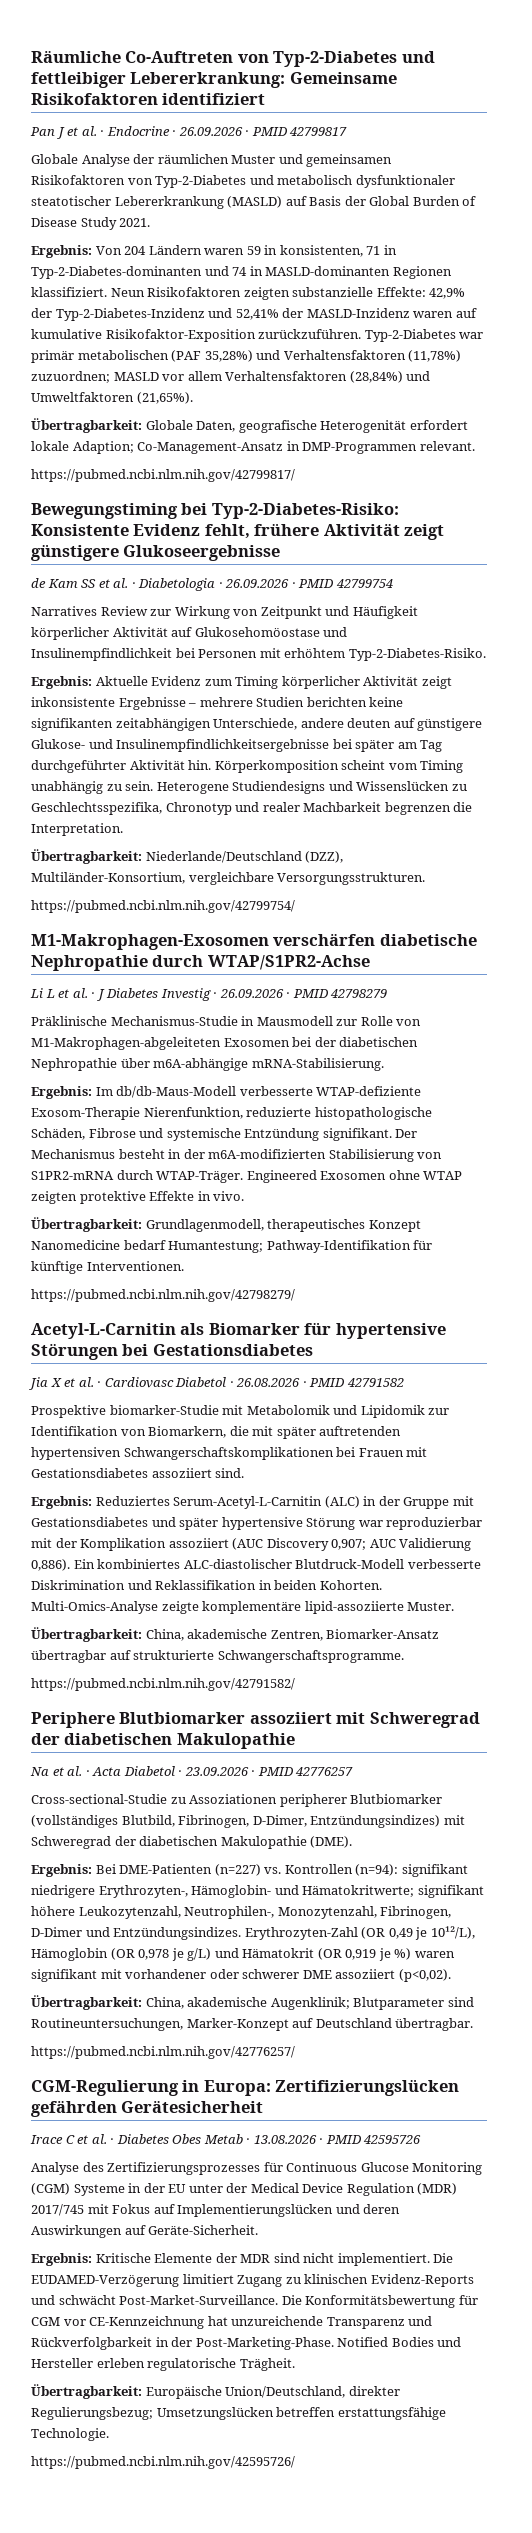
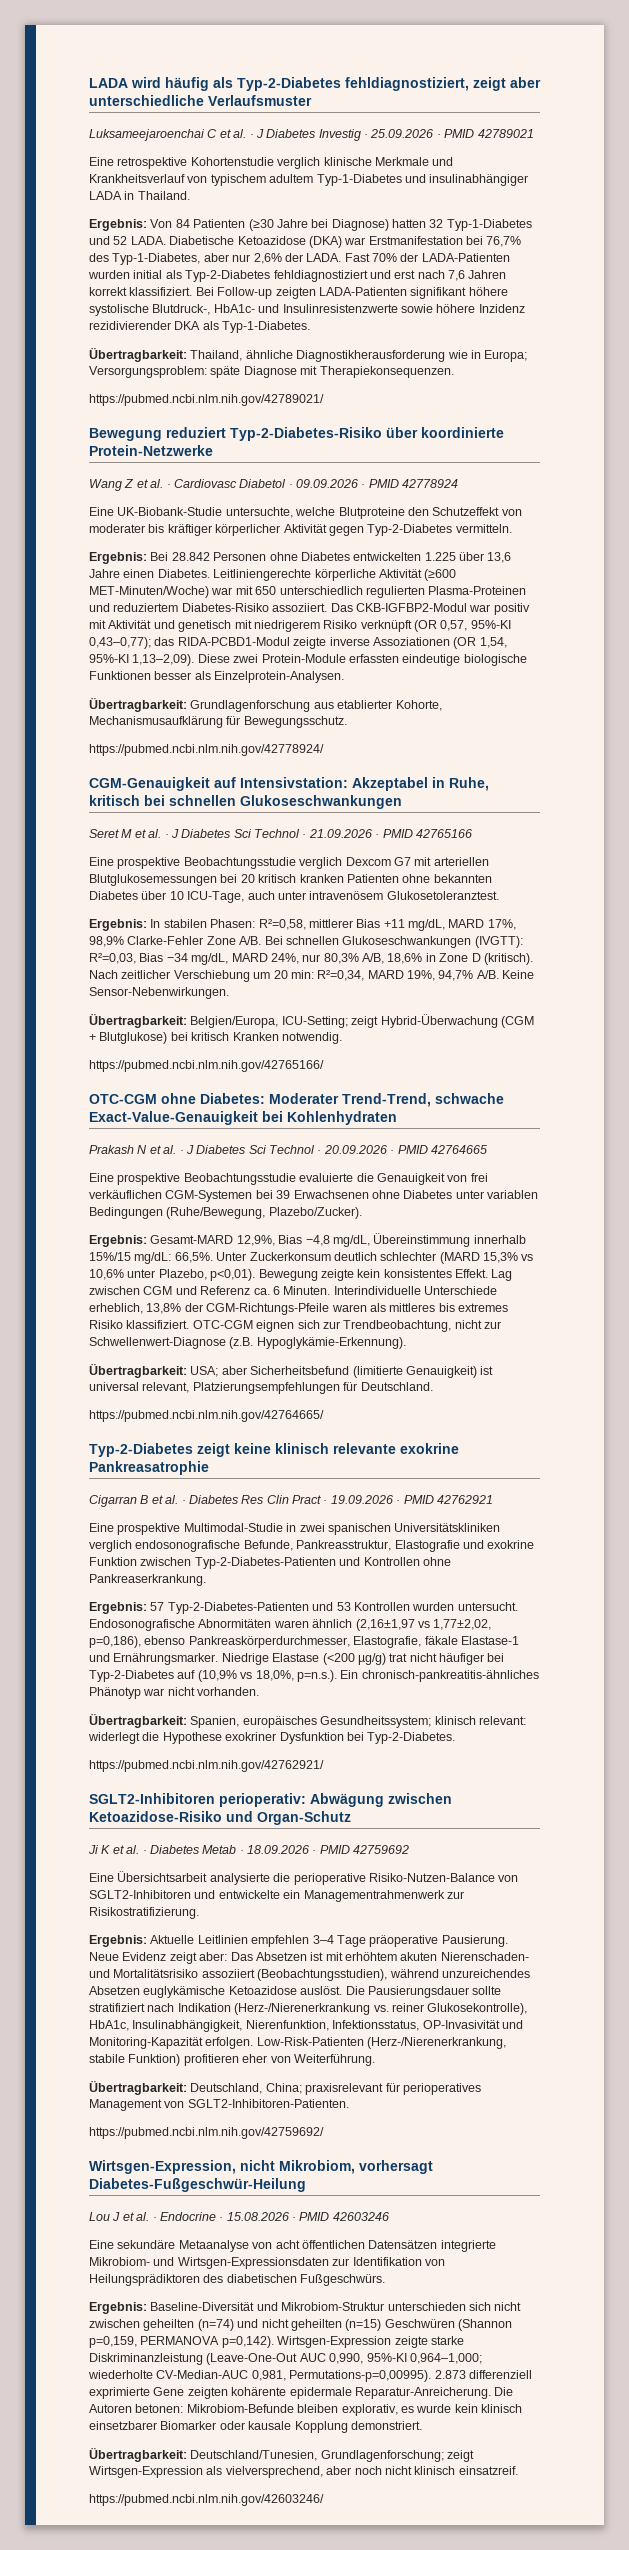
- Räumliche Co-Auftreten von Typ-2-Diabetes und fettleibiger Lebererkrankung: Gemeinsame Risikofaktoren identifiziert
- Pan J et al. · Endocrine · 26.09.2026 · PMID 42799817
- Globale Analyse der räumlichen Muster und gemeinsamen Risikofaktoren von Typ-2-Diabetes und metabolisch dysfunktionaler steatotischer Lebererkrankung (MASLD) auf Basis der Global Burden of Disease Study 2021.
- Ergebnis: Von 204 Ländern waren 59 in konsistenten, 71 in Typ-2-Diabetes-dominanten und 74 in MASLD-dominanten Regionen klassifiziert. Neun Risikofaktoren zeigten substanzielle Effekte: 42,9% der Typ-2-Diabetes-Inzidenz und 52,41% der MASLD-Inzidenz waren auf kumulative Risikofaktor-Exposition zurückzuführen. Typ-2-Diabetes war primär metabolischen (PAF 35,28%) und Verhaltensfaktoren (11,78%) zuzuordnen; MASLD vor allem Verhaltensfaktoren (28,84%) und Umweltfaktoren (21,65%).
- Übertragbarkeit: Globale Daten, geografische Heterogenität erfordert lokale Adaption; Co-Management-Ansatz in DMP-Programmen relevant.
- https://pubmed.ncbi.nlm.nih.gov/42799817/
- Bewegungstiming bei Typ-2-Diabetes-Risiko: Konsistente Evidenz fehlt, frühere Aktivität zeigt günstigere Glukoseergebnisse
- de Kam SS et al. · Diabetologia · 26.09.2026 · PMID 42799754
- Narratives Review zur Wirkung von Zeitpunkt und Häufigkeit körperlicher Aktivität auf Glukosehomöostase und Insulinempfindlichkeit bei Personen mit erhöhtem Typ-2-Diabetes-Risiko.
- Ergebnis: Aktuelle Evidenz zum Timing körperlicher Aktivität zeigt inkonsistente Ergebnisse – mehrere Studien berichten keine signifikanten zeitabhängigen Unterschiede, andere deuten auf günstigere Glukose- und Insulinempfindlichkeitsergebnisse bei später am Tag durchgeführter Aktivität hin. Körperkomposition scheint vom Timing unabhängig zu sein. Heterogene Studiendesigns und Wissenslücken zu Geschlechtsspezifika, Chronotyp und realer Machbarkeit begrenzen die Interpretation.
- Übertragbarkeit: Niederlande/Deutschland (DZZ), Multiländer-Konsortium, vergleichbare Versorgungsstrukturen.
- https://pubmed.ncbi.nlm.nih.gov/42799754/
- M1-Makrophagen-Exosomen verschärfen diabetische Nephropathie durch WTAP/S1PR2-Achse
- Li L et al. · J Diabetes Investig · 26.09.2026 · PMID 42798279
- Präklinische Mechanismus-Studie in Mausmodell zur Rolle von M1-Makrophagen-abgeleiteten Exosomen bei der diabetischen Nephropathie über m6A-abhängige mRNA-Stabilisierung.
- Ergebnis: Im db/db-Maus-Modell verbesserte WTAP-defiziente Exosom-Therapie Nierenfunktion, reduzierte histopathologische Schäden, Fibrose und systemische Entzündung signifikant. Der Mechanismus besteht in der m6A-modifizierten Stabilisierung von S1PR2-mRNA durch WTAP-Träger. Engineered Exosomen ohne WTAP zeigten protektive Effekte in vivo.
- Übertragbarkeit: Grundlagenmodell, therapeutisches Konzept Nanomedicine bedarf Humantestung; Pathway-Identifikation für künftige Interventionen.
- https://pubmed.ncbi.nlm.nih.gov/42798279/
- Acetyl-L-Carnitin als Biomarker für hypertensive Störungen bei Gestationsdiabetes
- Jia X et al. · Cardiovasc Diabetol · 26.08.2026 · PMID 42791582
- Prospektive biomarker-Studie mit Metabolomik und Lipidomik zur Identifikation von Biomarkern, die mit später auftretenden hypertensiven Schwangerschaftskomplikationen bei Frauen mit Gestationsdiabetes assoziiert sind.
- Ergebnis: Reduziertes Serum-Acetyl-L-Carnitin (ALC) in der Gruppe mit Gestationsdiabetes und später hypertensive Störung war reproduzierbar mit der Komplikation assoziiert (AUC Discovery 0,907; AUC Validierung 0,886). Ein kombiniertes ALC-diastolischer Blutdruck-Modell verbesserte Diskrimination und Reklassifikation in beiden Kohorten. Multi-Omics-Analyse zeigte komplementäre lipid-assoziierte Muster.
- Übertragbarkeit: China, akademische Zentren, Biomarker-Ansatz übertragbar auf strukturierte Schwangerschaftsprogramme.
- https://pubmed.ncbi.nlm.nih.gov/42791582/
- Periphere Blutbiomarker assoziiert mit Schweregrad der diabetischen Makulopathie
- Na et al. · Acta Diabetol · 23.09.2026 · PMID 42776257
- Cross-sectional-Studie zu Assoziationen peripherer Blutbiomarker (vollständiges Blutbild, Fibrinogen, D-Dimer, Entzündungsindizes) mit Schweregrad der diabetischen Makulopathie (DME).
- Ergebnis: Bei DME-Patienten (n=227) vs. Kontrollen (n=94): signifikant niedrigere Erythrozyten-, Hämoglobin- und Hämatokritwerte; signifikant höhere Leukozytenzahl, Neutrophilen-, Monozytenzahl, Fibrinogen, D-Dimer und Entzündungsindizes. Erythrozyten-Zahl (OR 0,49 je 10¹²/L), Hämoglobin (OR 0,978 je g/L) und Hämatokrit (OR 0,919 je %) waren signifikant mit vorhandener oder schwerer DME assoziiert (p<0,02).
- Übertragbarkeit: China, akademische Augenklinik; Blutparameter sind Routineuntersuchungen, Marker-Konzept auf Deutschland übertragbar.
- https://pubmed.ncbi.nlm.nih.gov/42776257/
- CGM-Regulierung in Europa: Zertifizierungslücken gefährden Gerätesicherheit
- Irace C et al. · Diabetes Obes Metab · 13.08.2026 · PMID 42595726
- Analyse des Zertifizierungsprozesses für Continuous Glucose Monitoring (CGM) Systeme in der EU unter der Medical Device Regulation (MDR) 2017/745 mit Fokus auf Implementierungslücken und deren Auswirkungen auf Geräte-Sicherheit.
- Ergebnis: Kritische Elemente der MDR sind nicht implementiert. Die EUDAMED-Verzögerung limitiert Zugang zu klinischen Evidenz-Reports und schwächt Post-Market-Surveillance. Die Konformitätsbewertung für CGM vor CE-Kennzeichnung hat unzureichende Transparenz und Rückverfolgbarkeit in der Post-Marketing-Phase. Notified Bodies und Hersteller erleben regulatorische Trägheit.
- Übertragbarkeit: Europäische Union/Deutschland, direkter Regulierungsbezug; Umsetzungslücken betreffen erstattungsfähige Technologie.
- https://pubmed.ncbi.nlm.nih.gov/42595726/
+ LADA wird häufig als Typ-2-Diabetes fehldiagnostiziert, zeigt aber unterschiedliche Verlaufsmuster
+ Luksameejaroenchai C et al. · J Diabetes Investig · 25.09.2026 · PMID 42789021
+ Eine retrospektive Kohortenstudie verglich klinische Merkmale und Krankheitsverlauf von typischem adultem Typ-1-Diabetes und insulinabhängiger LADA in Thailand.
+ Ergebnis: Von 84 Patienten (≥30 Jahre bei Diagnose) hatten 32 Typ-1-Diabetes und 52 LADA. Diabetische Ketoazidose (DKA) war Erstmanifestation bei 76,7% des Typ-1-Diabetes, aber nur 2,6% der LADA. Fast 70% der LADA-Patienten wurden initial als Typ-2-Diabetes fehldiagnostiziert und erst nach 7,6 Jahren korrekt klassifiziert. Bei Follow-up zeigten LADA-Patienten signifikant höhere systolische Blutdruck-, HbA1c- und Insulinresistenzwerte sowie höhere Inzidenz rezidivierender DKA als Typ-1-Diabetes.
+ Übertragbarkeit: Thailand, ähnliche Diagnostikherausforderung wie in Europa; Versorgungsproblem: späte Diagnose mit Therapiekonsequenzen.
+ https://pubmed.ncbi.nlm.nih.gov/42789021/
+ Bewegung reduziert Typ-2-Diabetes-Risiko über koordinierte Protein-Netzwerke
+ Wang Z et al. · Cardiovasc Diabetol · 09.09.2026 · PMID 42778924
+ Eine UK-Biobank-Studie untersuchte, welche Blutproteine den Schutzeffekt von moderater bis kräftiger körperlicher Aktivität gegen Typ-2-Diabetes vermitteln.
+ Ergebnis: Bei 28.842 Personen ohne Diabetes entwickelten 1.225 über 13,6 Jahre einen Diabetes. Leitliniengerechte körperliche Aktivität (≥600 MET-Minuten/Woche) war mit 650 unterschiedlich regulierten Plasma-Proteinen und reduziertem Diabetes-Risiko assoziiert. Das CKB-IGFBP2-Modul war positiv mit Aktivität und genetisch mit niedrigerem Risiko verknüpft (OR 0,57, 95%-KI 0,43–0,77); das RIDA-PCBD1-Modul zeigte inverse Assoziationen (OR 1,54, 95%-KI 1,13–2,09). Diese zwei Protein-Module erfassten eindeutige biologische Funktionen besser als Einzelprotein-Analysen.
+ Übertragbarkeit: Grundlagenforschung aus etablierter Kohorte, Mechanismusaufklärung für Bewegungsschutz.
+ https://pubmed.ncbi.nlm.nih.gov/42778924/
+ CGM-Genauigkeit auf Intensivstation: Akzeptabel in Ruhe, kritisch bei schnellen Glukoseschwankungen
+ Seret M et al. · J Diabetes Sci Technol · 21.09.2026 · PMID 42765166
+ Eine prospektive Beobachtungsstudie verglich Dexcom G7 mit arteriellen Blutglukosemessungen bei 20 kritisch kranken Patienten ohne bekannten Diabetes über 10 ICU-Tage, auch unter intravenösem Glukosetoleranztest.
+ Ergebnis: In stabilen Phasen: R²=0,58, mittlerer Bias +11 mg/dL, MARD 17%, 98,9% Clarke-Fehler Zone A/B. Bei schnellen Glukoseschwankungen (IVGTT): R²=0,03, Bias −34 mg/dL, MARD 24%, nur 80,3% A/B, 18,6% in Zone D (kritisch). Nach zeitlicher Verschiebung um 20 min: R²=0,34, MARD 19%, 94,7% A/B. Keine Sensor-Nebenwirkungen.
+ Übertragbarkeit: Belgien/Europa, ICU-Setting; zeigt Hybrid-Überwachung (CGM + Blutglukose) bei kritisch Kranken notwendig.
+ https://pubmed.ncbi.nlm.nih.gov/42765166/
+ OTC-CGM ohne Diabetes: Moderater Trend-Trend, schwache Exact-Value-Genauigkeit bei Kohlenhydraten
+ Prakash N et al. · J Diabetes Sci Technol · 20.09.2026 · PMID 42764665
+ Eine prospektive Beobachtungsstudie evaluierte die Genauigkeit von frei verkäuflichen CGM-Systemen bei 39 Erwachsenen ohne Diabetes unter variablen Bedingungen (Ruhe/Bewegung, Plazebo/Zucker).
+ Ergebnis: Gesamt-MARD 12,9%, Bias −4,8 mg/dL, Übereinstimmung innerhalb 15%/15 mg/dL: 66,5%. Unter Zuckerkonsum deutlich schlechter (MARD 15,3% vs 10,6% unter Plazebo, p<0,01). Bewegung zeigte kein konsistentes Effekt. Lag zwischen CGM und Referenz ca. 6 Minuten. Interindividuelle Unterschiede erheblich, 13,8% der CGM-Richtungs-Pfeile waren als mittleres bis extremes Risiko klassifiziert. OTC-CGM eignen sich zur Trendbeobachtung, nicht zur Schwellenwert-Diagnose (z.B. Hypoglykämie-Erkennung).
+ Übertragbarkeit: USA; aber Sicherheitsbefund (limitierte Genauigkeit) ist universal relevant, Platzierungsempfehlungen für Deutschland.
+ https://pubmed.ncbi.nlm.nih.gov/42764665/
+ Typ-2-Diabetes zeigt keine klinisch relevante exokrine Pankreasatrophie
+ Cigarran B et al. · Diabetes Res Clin Pract · 19.09.2026 · PMID 42762921
+ Eine prospektive Multimodal-Studie in zwei spanischen Universitätskliniken verglich endosonografische Befunde, Pankreasstruktur, Elastografie und exokrine Funktion zwischen Typ-2-Diabetes-Patienten und Kontrollen ohne Pankreaserkrankung.
+ Ergebnis: 57 Typ-2-Diabetes-Patienten und 53 Kontrollen wurden untersucht. Endosonografische Abnormitäten waren ähnlich (2,16±1,97 vs 1,77±2,02, p=0,186), ebenso Pankreaskörperdurchmesser, Elastografie, fäkale Elastase-1 und Ernährungsmarker. Niedrige Elastase (<200 µg/g) trat nicht häufiger bei Typ-2-Diabetes auf (10,9% vs 18,0%, p=n.s.). Ein chronisch-pankreatitis-ähnliches Phänotyp war nicht vorhanden.
+ Übertragbarkeit: Spanien, europäisches Gesundheitssystem; klinisch relevant: widerlegt die Hypothese exokriner Dysfunktion bei Typ-2-Diabetes.
+ https://pubmed.ncbi.nlm.nih.gov/42762921/
+ SGLT2-Inhibitoren perioperativ: Abwägung zwischen Ketoazidose-Risiko und Organ-Schutz
+ Ji K et al. · Diabetes Metab · 18.09.2026 · PMID 42759692
+ Eine Übersichtsarbeit analysierte die perioperative Risiko-Nutzen-Balance von SGLT2-Inhibitoren und entwickelte ein Managementrahmenwerk zur Risikostratifizierung.
+ Ergebnis: Aktuelle Leitlinien empfehlen 3–4 Tage präoperative Pausierung. Neue Evidenz zeigt aber: Das Absetzen ist mit erhöhtem akuten Nierenschaden- und Mortalitätsrisiko assoziiert (Beobachtungsstudien), während unzureichendes Absetzen euglykämische Ketoazidose auslöst. Die Pausierungsdauer sollte stratifiziert nach Indikation (Herz-/Nierenerkrankung vs. reiner Glukosekontrolle), HbA1c, Insulinabhängigkeit, Nierenfunktion, Infektionsstatus, OP-Invasivität und Monitoring-Kapazität erfolgen. Low-Risk-Patienten (Herz-/Nierenerkrankung, stabile Funktion) profitieren eher von Weiterführung.
+ Übertragbarkeit: Deutschland, China; praxisrelevant für perioperatives Management von SGLT2-Inhibitoren-Patienten.
+ https://pubmed.ncbi.nlm.nih.gov/42759692/
+ Wirtsgen-Expression, nicht Mikrobiom, vorhersagt Diabetes-Fußgeschwür-Heilung
+ Lou J et al. · Endocrine · 15.08.2026 · PMID 42603246
+ Eine sekundäre Metaanalyse von acht öffentlichen Datensätzen integrierte Mikrobiom- und Wirtsgen-Expressionsdaten zur Identifikation von Heilungsprädiktoren des diabetischen Fußgeschwürs.
+ Ergebnis: Baseline-Diversität und Mikrobiom-Struktur unterschieden sich nicht zwischen geheilten (n=74) und nicht geheilten (n=15) Geschwüren (Shannon p=0,159, PERMANOVA p=0,142). Wirtsgen-Expression zeigte starke Diskriminanzleistung (Leave-One-Out AUC 0,990, 95%-KI 0,964–1,000; wiederholte CV-Median-AUC 0,981, Permutations-p=0,00995). 2.873 differenziell exprimierte Gene zeigten kohärente epidermale Reparatur-Anreicherung. Die Autoren betonen: Mikrobiom-Befunde bleiben explorativ, es wurde kein klinisch einsetzbarer Biomarker oder kausale Kopplung demonstriert.
+ Übertragbarkeit: Deutschland/Tunesien, Grundlagenforschung; zeigt Wirtsgen-Expression als vielversprechend, aber noch nicht klinisch einsatzreif.
+ https://pubmed.ncbi.nlm.nih.gov/42603246/

